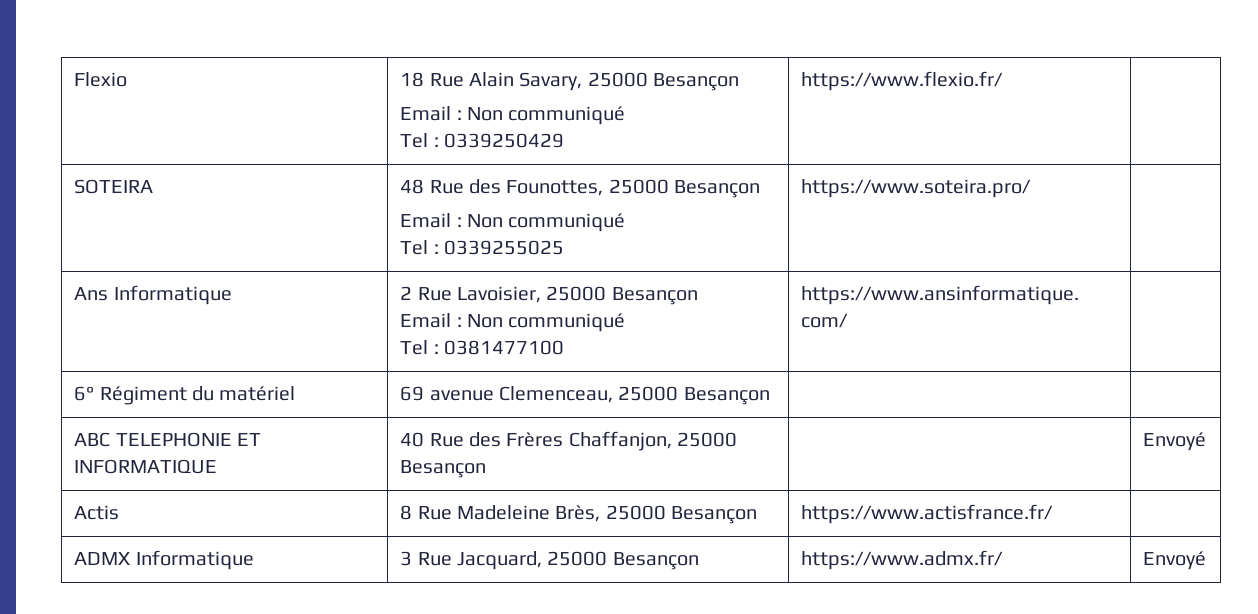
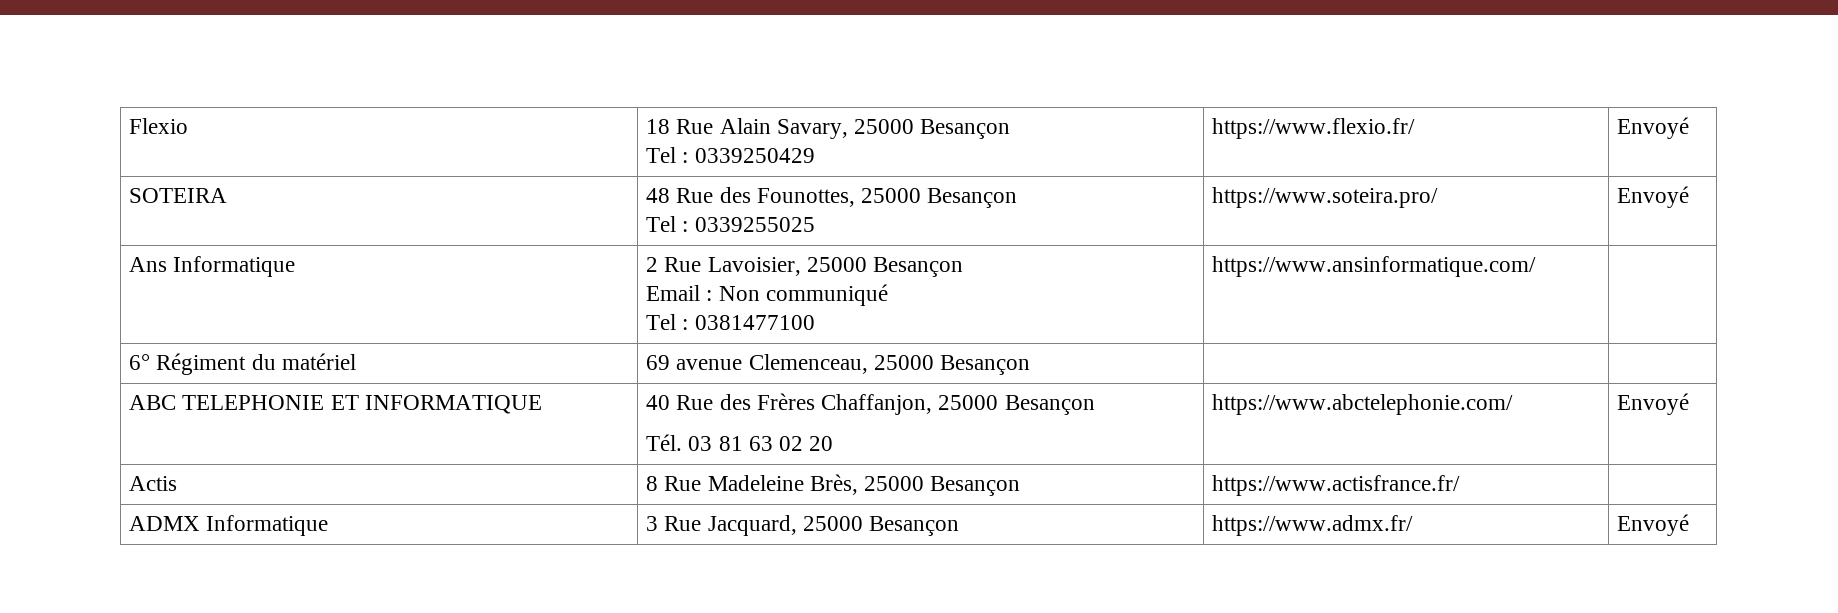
  Flexio | 18 Rue Alain Savary, 25000 Besançon
- Email : Non communiqué
- Tel : 0339250429 | https://www.flexio.fr/ |
+ Tel : 0339250429 | https://www.flexio.fr/ | Envoyé
  SOTEIRA | 48 Rue des Founottes, 25000 Besançon
- Email : Non communiqué
- Tel : 0339255025 | https://www.soteira.pro/ |
+ Tel : 0339255025 | https://www.soteira.pro/ | Envoyé
- ABC TELEPHONIE ET INFORMATIQUE | 40 Rue des Frères Chaffanjon, 25000 Besançon | | Envoyé
+ ABC TELEPHONIE ET INFORMATIQUE | 40 Rue des Frères Chaffanjon, 25000 Besançon
+ Tél. 03 81 63 02 20 | https://www.abctelephonie.com/ | Envoyé

